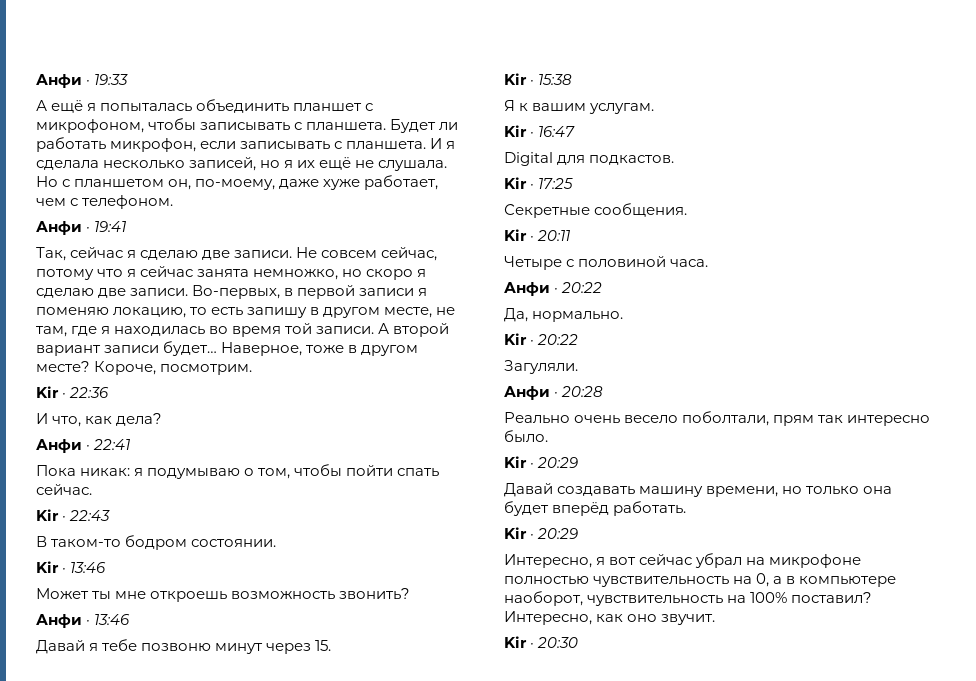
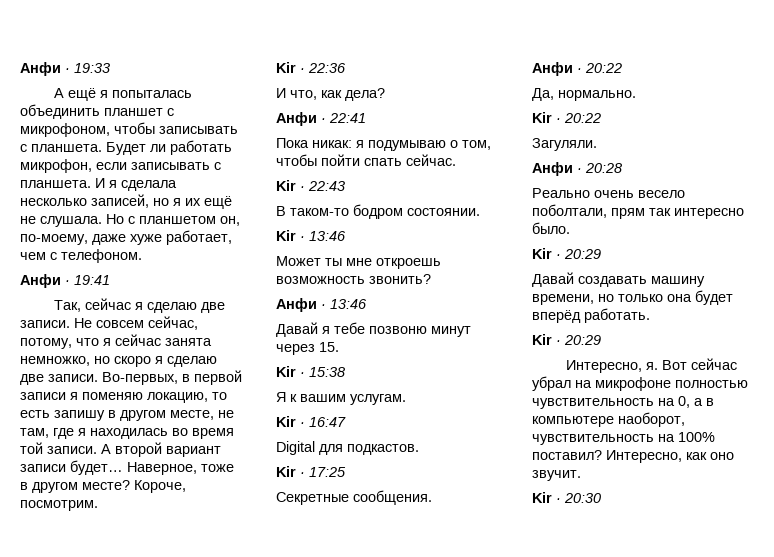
- Не совсем сейчас, потому что я сейчас занята немножко, но скоро я сделаю две записи.
+ Не совсем сейчас, потому, что я сейчас занята немножко, но скоро я сделаю две записи.
- Kir · 20:11
- Четыре с половиной часа.
- Интересно, я вот сейчас убрал на микрофоне полностью чувствительность на 0, а в компьютере наоборот, чувствительность на 100% поставил?
+ Интересно, я. Вот сейчас убрал на микрофоне полностью чувствительность на 0, а в компьютере наоборот, чувствительность на 100% поставил?

